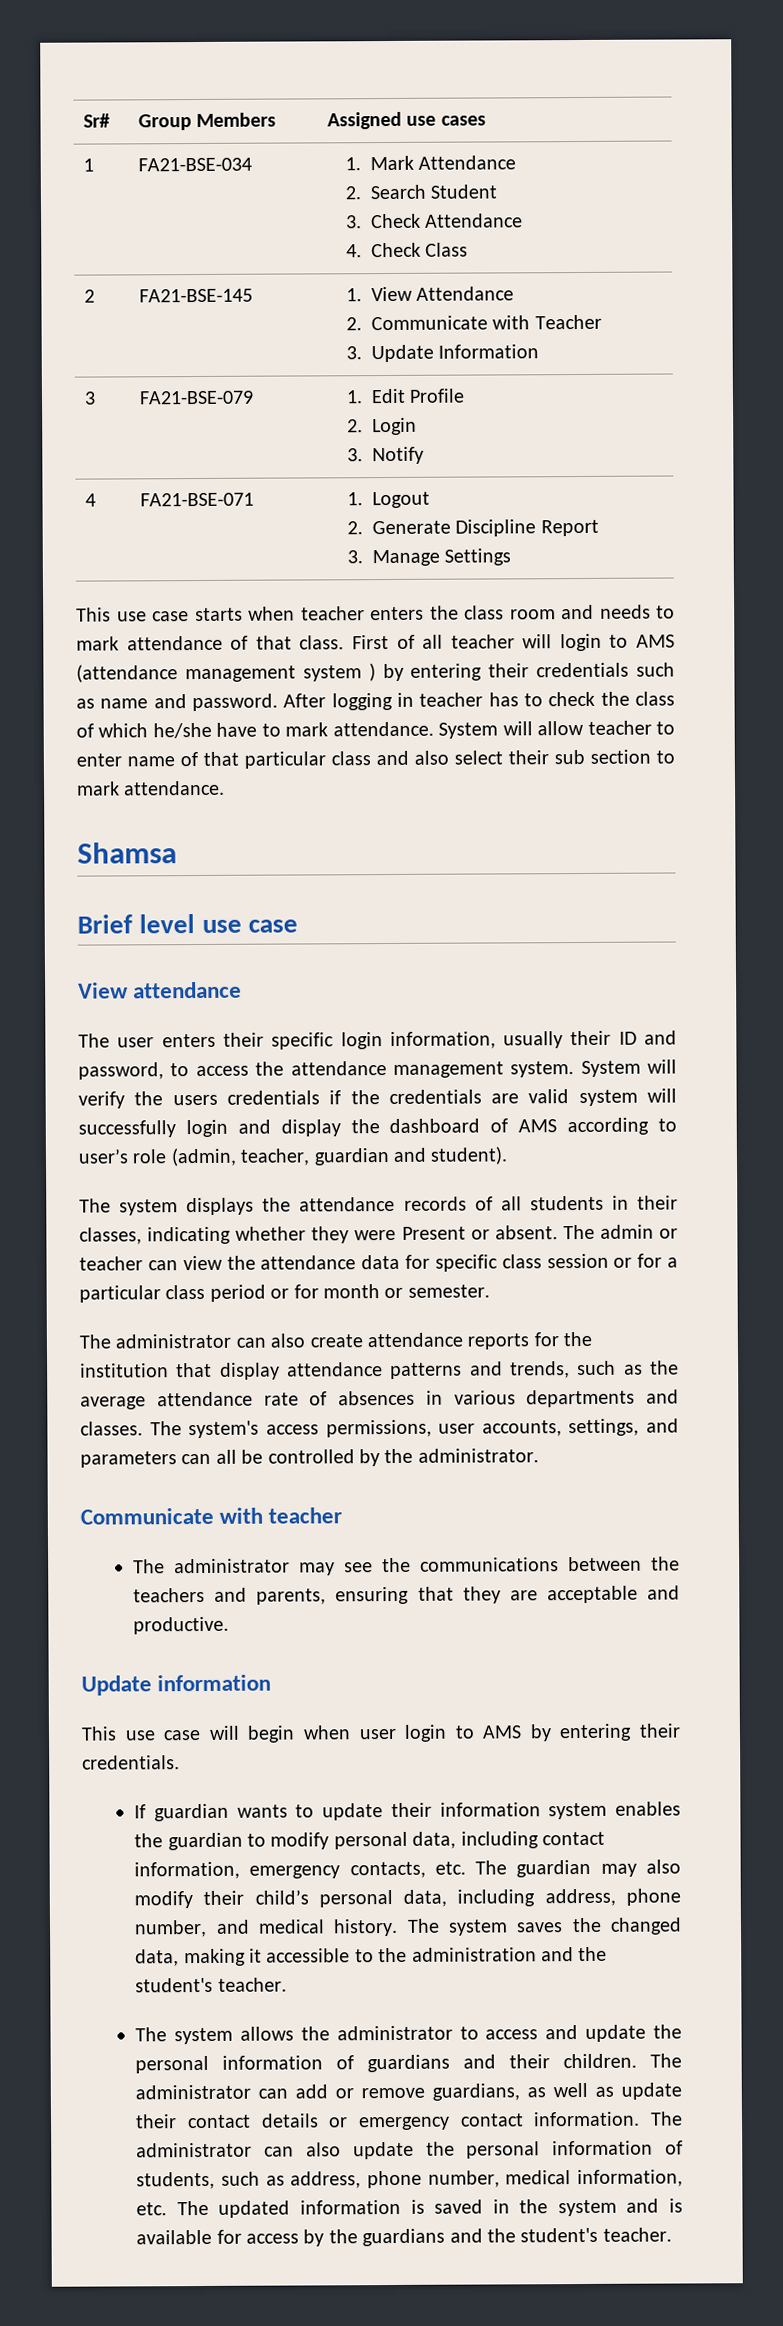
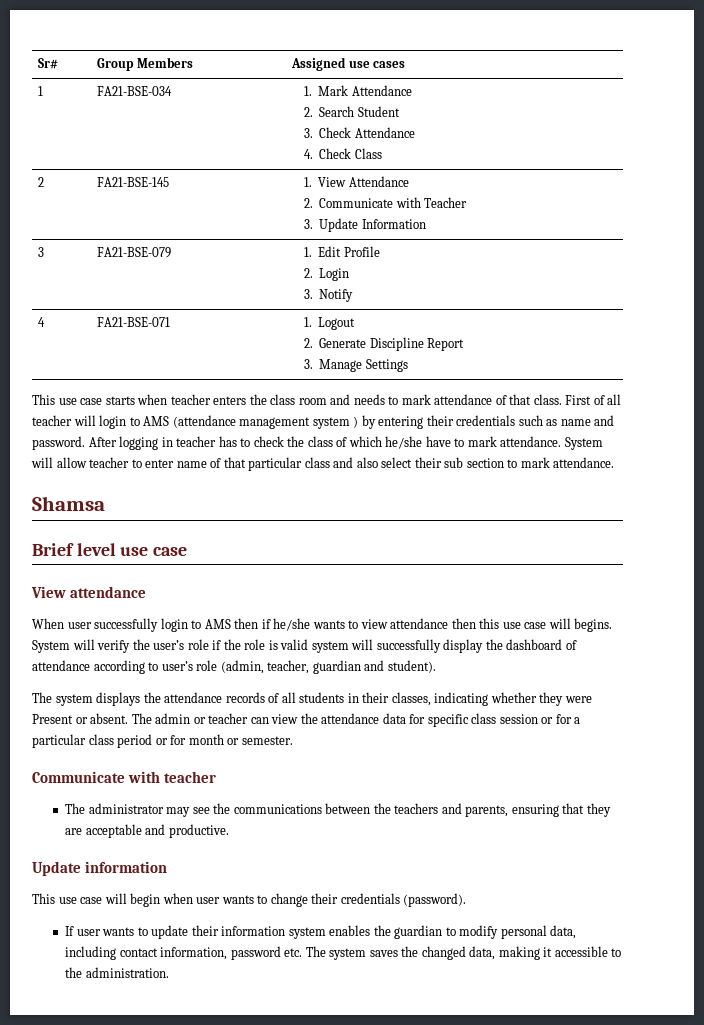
- The user enters their specific login information, usually their ID and password, to access the attendance management system. System will verify the users credentials if the credentials are valid system will successfully login and display the dashboard of AMS according to user’s role (admin, teacher, guardian and student).
+ When user successfully login to AMS then if he/she wants to view attendance then this use case will begins. System will verify the user’s role if the role is valid system will successfully display the dashboard of attendance according to user’s role (admin, teacher, guardian and student).
- The administrator can also create attendance reports for the institution that display attendance patterns and trends, such as the average attendance rate of absences in various departments and classes. The system's access permissions, user accounts, settings, and parameters can all be controlled by the administrator.
- This use case will begin when user login to AMS by entering their credentials.
+ This use case will begin when user wants to change their credentials (password).
- If guardian wants to update their information system enables the guardian to modify personal data, including contact information, emergency contacts, etc. The guardian may also modify their child’s personal data, including address, phone number, and medical history. The system saves the changed data, making it accessible to the administration and the student's teacher.
- The system allows the administrator to access and update the personal information of guardians and their children. The administrator can add or remove guardians, as well as update their contact details or emergency contact information. The administrator can also update the personal information of students, such as address, phone number, medical information, etc. The updated information is saved in the system and is available for access by the guardians and the student's teacher.
+ If user wants to update their information system enables the guardian to modify personal data, including contact information, password etc. The system saves the changed data, making it accessible to the administration.

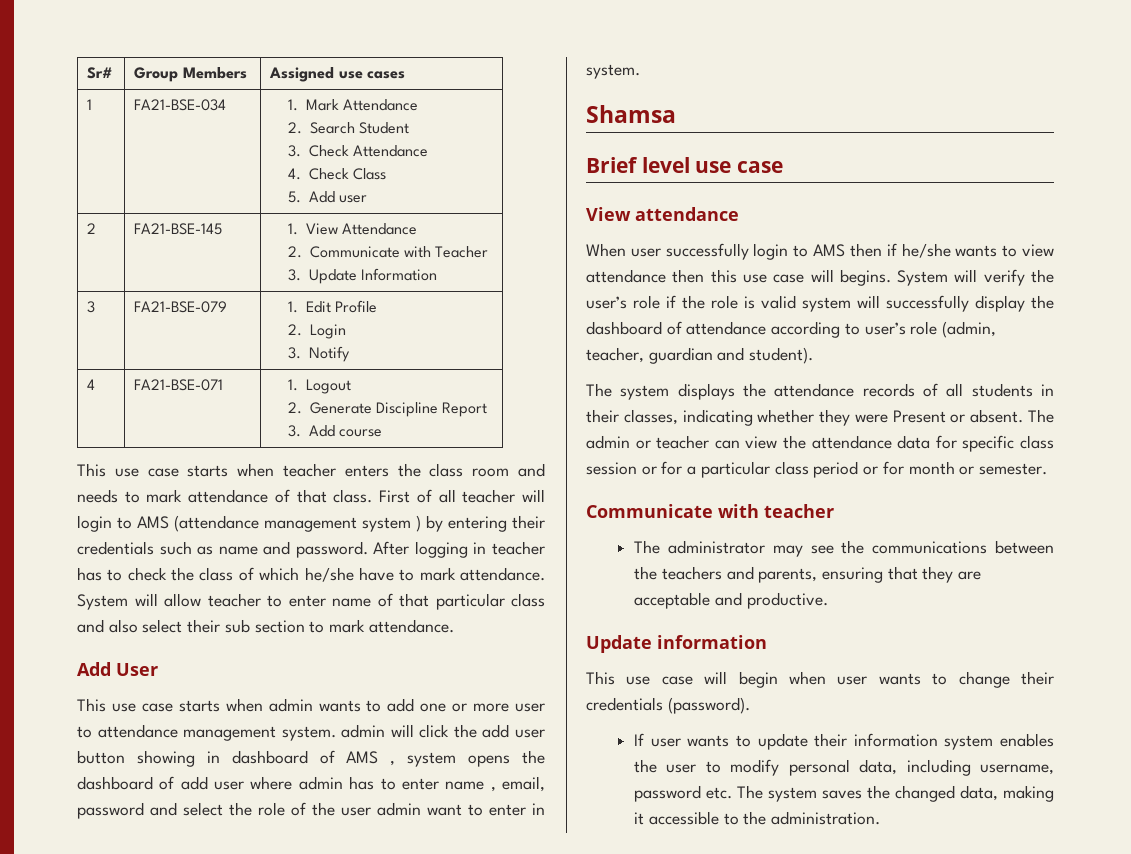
  1 | FA21-BSE-034 | 1. Mark Attendance
  2. Search Student
  3. Check Attendance
  4. Check Class
+ 5. Add user
  4 | FA21-BSE-071 | 1. Logout
  2. Generate Discipline Report
- 3. Manage Settings
+ 3. Add course
+ Add User
+ This use case starts when admin wants to add one or more user to attendance management system. admin will click the add user button showing in dashboard of AMS , system opens the dashboard of add user where admin has to enter name , email, password and select the role of the user admin want to enter in system.
- If user wants to update their information system enables the guardian to modify personal data, including contact information, password etc. The system saves the changed data, making it accessible to the administration.
+ If user wants to update their information system enables the user to modify personal data, including username, password etc. The system saves the changed data, making it accessible to the administration.

